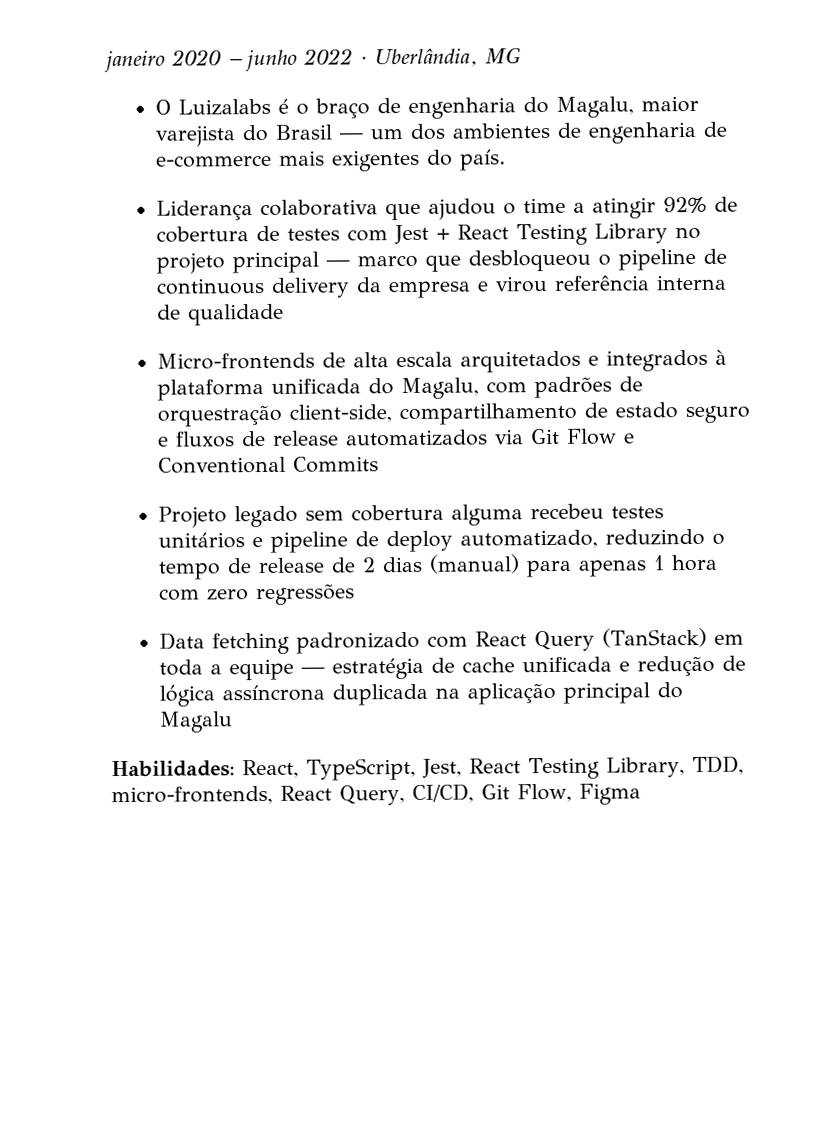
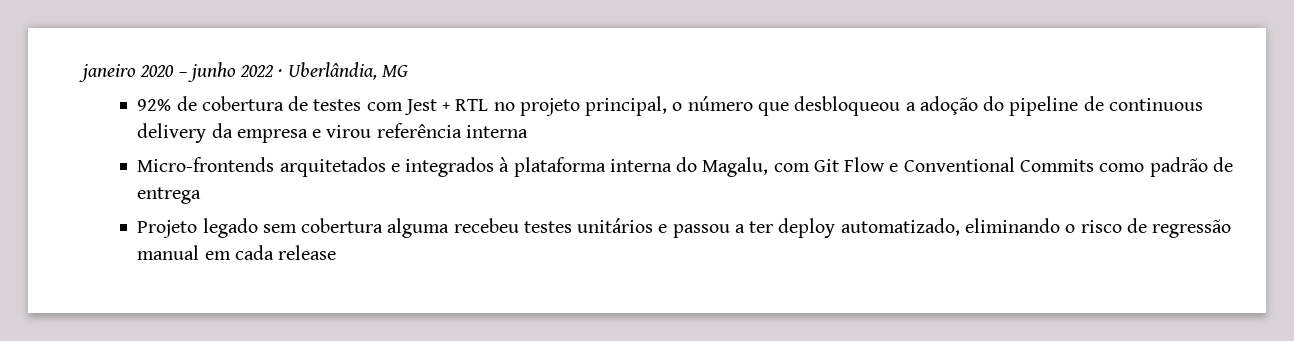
- O Luizalabs é o braço de engenharia do Magalu, maior varejista do Brasil — um dos ambientes de engenharia de e-commerce mais exigentes do país.
- Liderança colaborativa que ajudou o time a atingir 92% de cobertura de testes com Jest + React Testing Library no projeto principal — marco que desbloqueou o pipeline de continuous delivery da empresa e virou referência interna de qualidade
+ 92% de cobertura de testes com Jest + RTL no projeto principal, o número que desbloqueou a adoção do pipeline de continuous delivery da empresa e virou referência interna
- Micro-frontends de alta escala arquitetados e integrados à plataforma unificada do Magalu, com padrões de orquestração client-side, compartilhamento de estado seguro e fluxos de release automatizados via Git Flow e Conventional Commits
+ Micro-frontends arquitetados e integrados à plataforma interna do Magalu, com Git Flow e Conventional Commits como padrão de entrega
- Projeto legado sem cobertura alguma recebeu testes unitários e pipeline de deploy automatizado, reduzindo o tempo de release de 2 dias (manual) para apenas 1 hora com zero regressões
- Data fetching padronizado com React Query (TanStack) em toda a equipe — estratégia de cache unificada e redução de lógica assíncrona duplicada na aplicação principal do Magalu
- Habilidades: React, TypeScript, Jest, React Testing Library, TDD, micro-frontends, React Query, CI/CD, Git Flow, Figma
+ Projeto legado sem cobertura alguma recebeu testes unitários e passou a ter deploy automatizado, eliminando o risco de regressão manual em cada release

